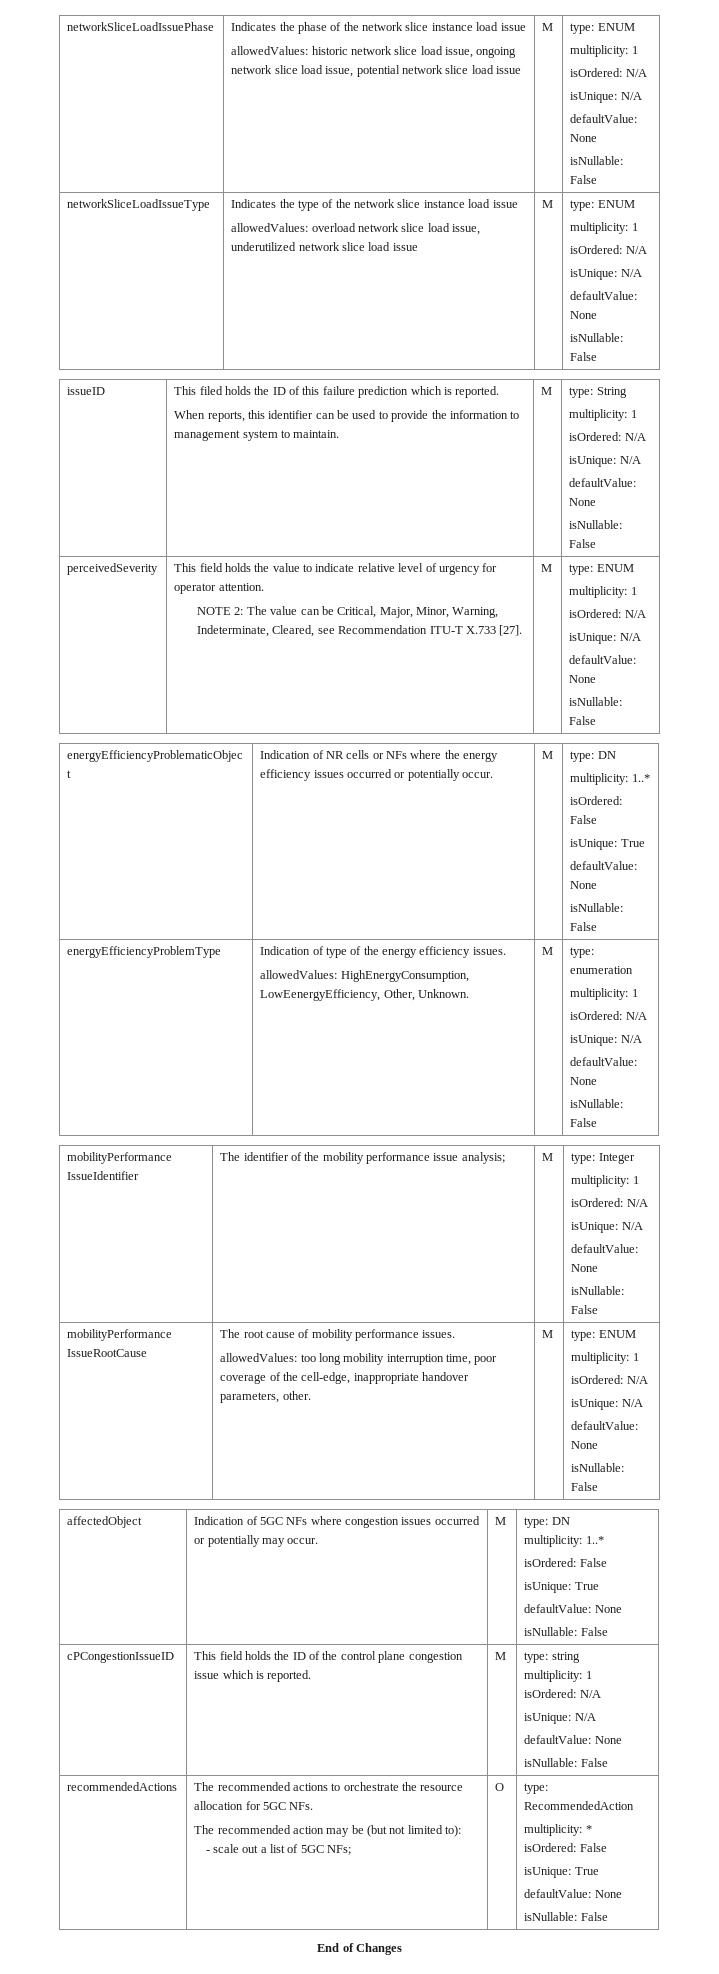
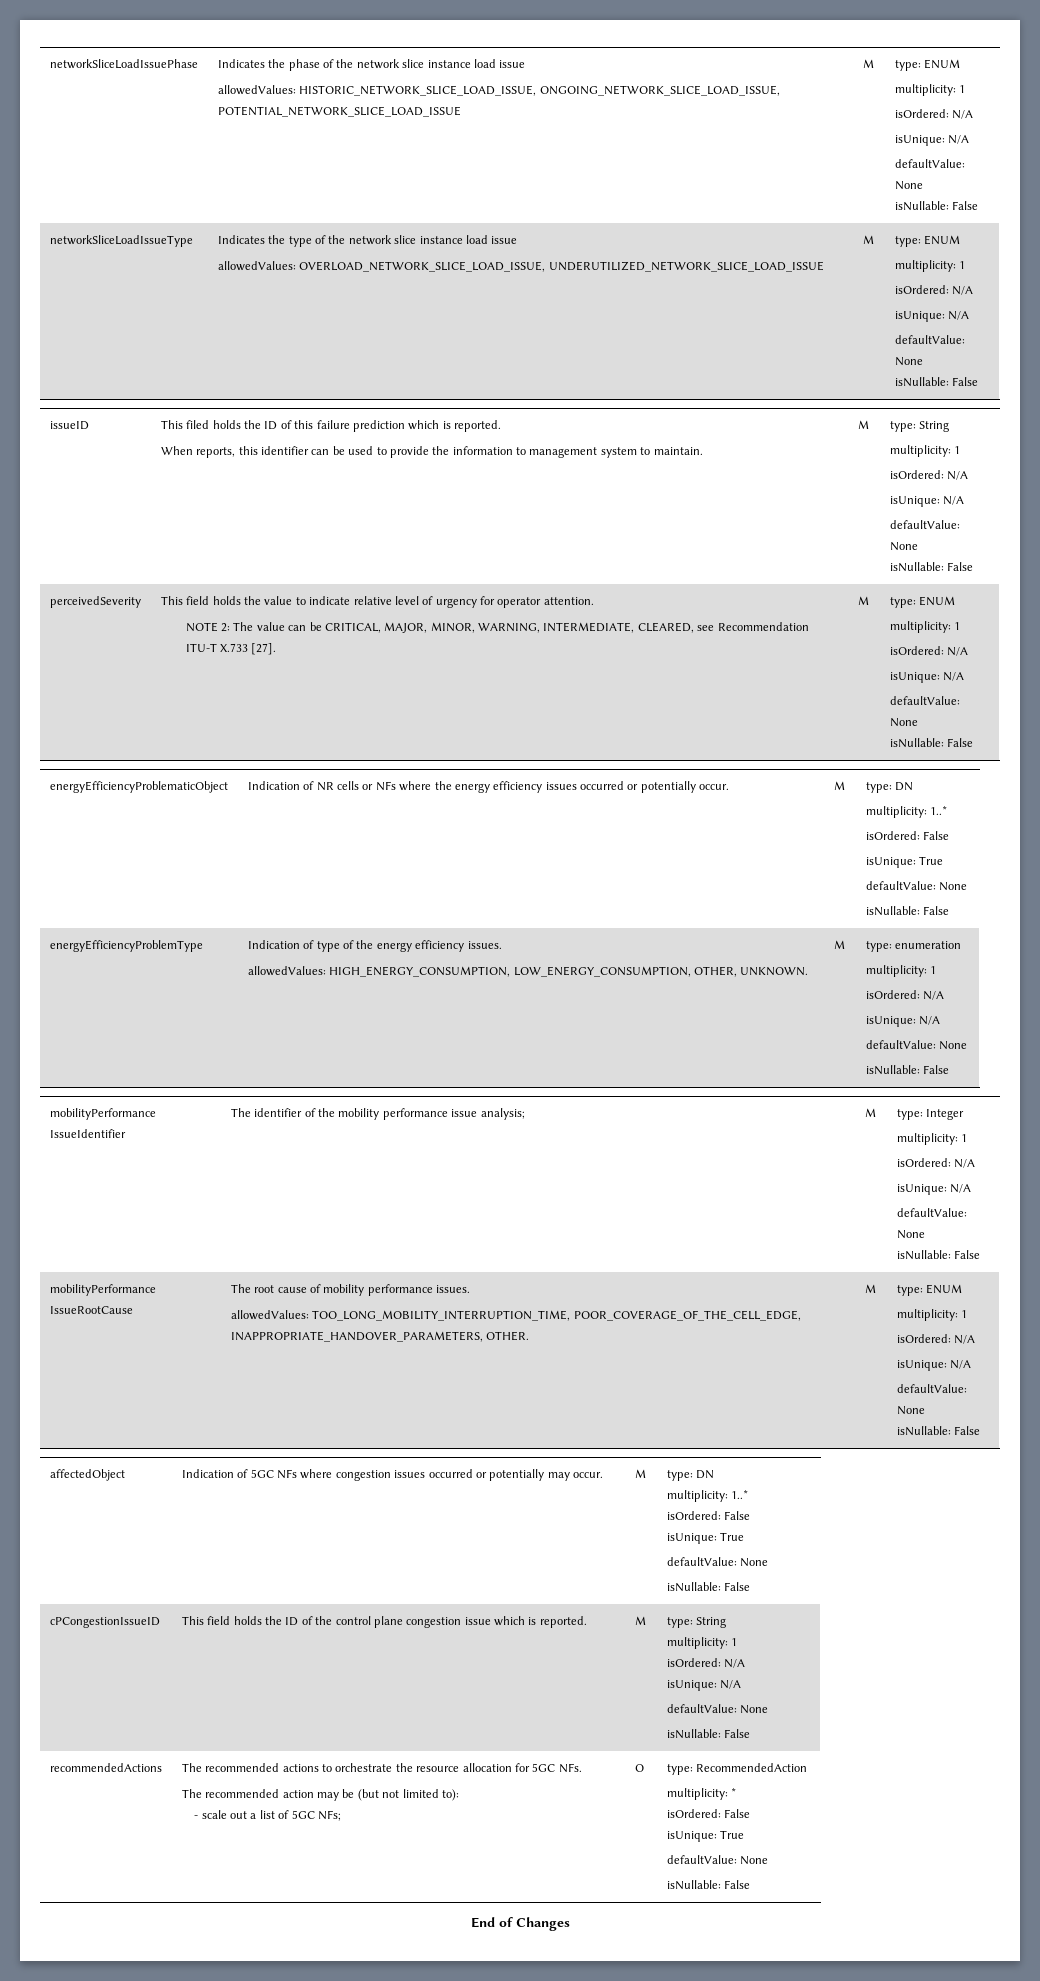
  networkSliceLoadIssuePhase | Indicates the phase of the network slice instance load issue
- allowedValues: historic network slice load issue, ongoing network slice load issue, potential network slice load issue | M | type: ENUM
+ allowedValues: HISTORIC_NETWORK_SLICE_LOAD_ISSUE, ONGOING_NETWORK_SLICE_LOAD_ISSUE, POTENTIAL_NETWORK_SLICE_LOAD_ISSUE | M | type: ENUM
  networkSliceLoadIssueType | Indicates the type of the network slice instance load issue
- allowedValues: overload network slice load issue, underutilized network slice load issue | M | type: ENUM
+ allowedValues: OVERLOAD_NETWORK_SLICE_LOAD_ISSUE, UNDERUTILIZED_NETWORK_SLICE_LOAD_ISSUE | M | type: ENUM
- NOTE 2: The value can be Critical, Major, Minor, Warning, Indeterminate, Cleared, see Recommendation ITU-T X.733 [27].
+ NOTE 2: The value can be CRITICAL, MAJOR, MINOR, WARNING, INTERMEDIATE, CLEARED, see Recommendation ITU-T X.733 [27].
  energyEfficiencyProblemType | Indication of type of the energy efficiency issues.
- allowedValues: HighEnergyConsumption, LowEenergyEfficiency, Other, Unknown. | M | type: enumeration
+ allowedValues: HIGH_ENERGY_CONSUMPTION, LOW_ENERGY_CONSUMPTION, OTHER, UNKNOWN. | M | type: enumeration
  mobilityPerformance IssueRootCause | The root cause of mobility performance issues.
- allowedValues: too long mobility interruption time, poor coverage of the cell-edge, inappropriate handover parameters, other. | M | type: ENUM
+ allowedValues: TOO_LONG_MOBILITY_INTERRUPTION_TIME, POOR_COVERAGE_OF_THE_CELL_EDGE, INAPPROPRIATE_HANDOVER_PARAMETERS, OTHER. | M | type: ENUM
- cPCongestionIssueID | This field holds the ID of the control plane congestion issue which is reported. | M | type: string
+ cPCongestionIssueID | This field holds the ID of the control plane congestion issue which is reported. | M | type: String

